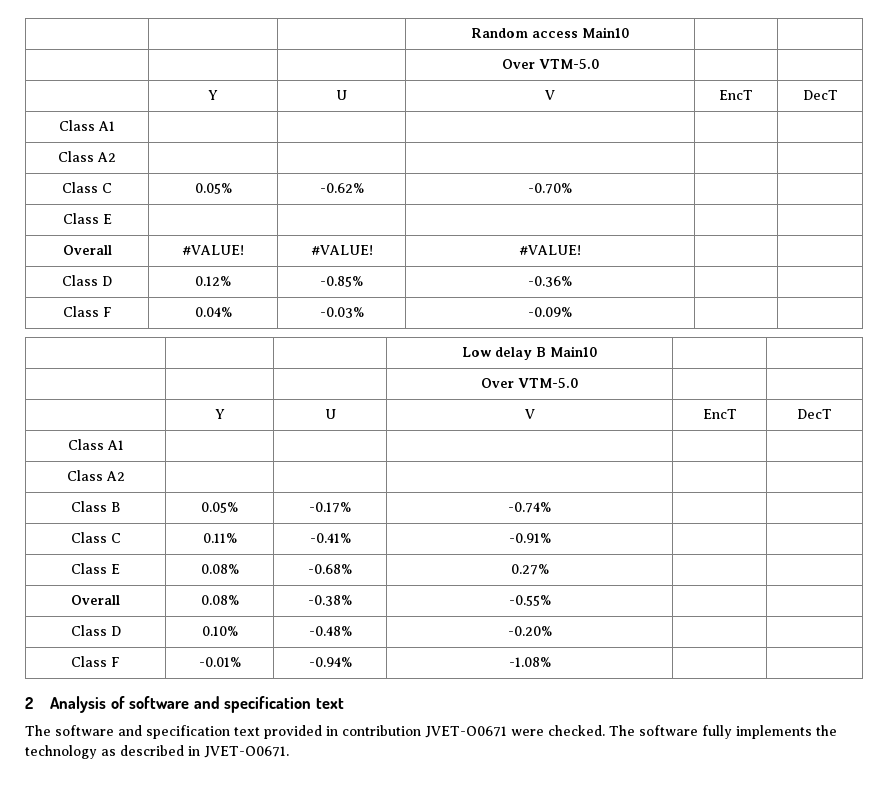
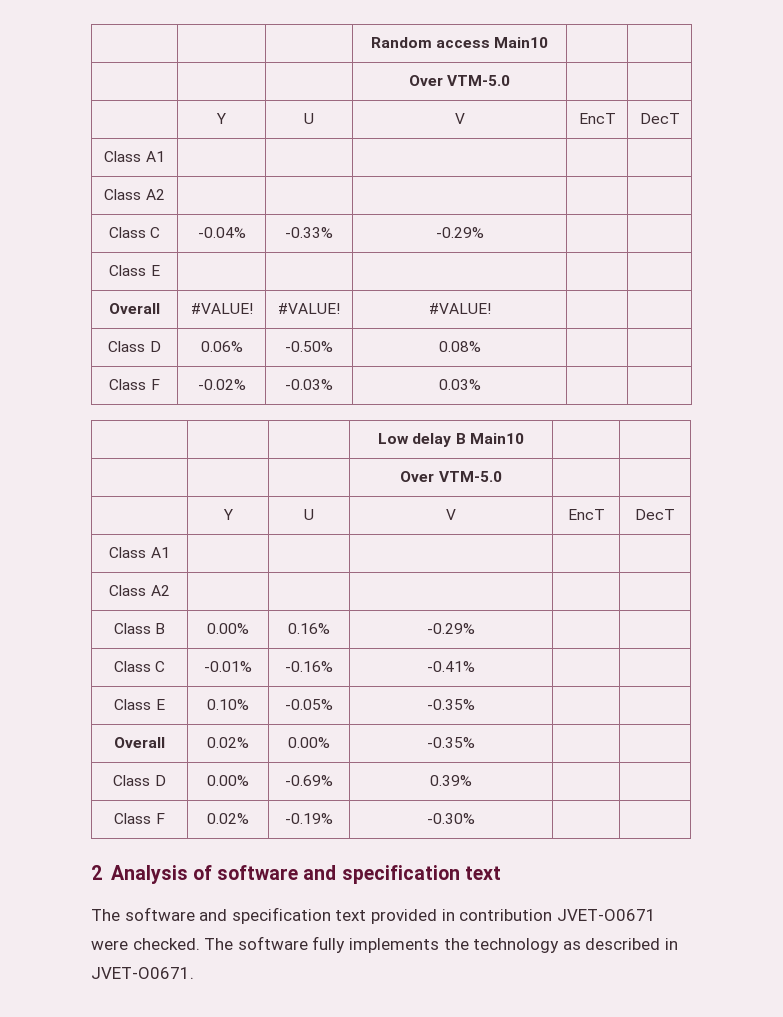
- Class C | 0.05% | -0.62% | -0.70% | |
+ Class C | -0.04% | -0.33% | -0.29% | |
- Class D | 0.12% | -0.85% | -0.36% | |
- Class F | 0.04% | -0.03% | -0.09% | |
+ Class D | 0.06% | -0.50% | 0.08% | |
+ Class F | -0.02% | -0.03% | 0.03% | |
- Class B | 0.05% | -0.17% | -0.74% | |
- Class C | 0.11% | -0.41% | -0.91% | |
- Class E | 0.08% | -0.68% | 0.27% | |
- Overall | 0.08% | -0.38% | -0.55% | |
- Class D | 0.10% | -0.48% | -0.20% | |
- Class F | -0.01% | -0.94% | -1.08% | |
+ Class B | 0.00% | 0.16% | -0.29% | |
+ Class C | -0.01% | -0.16% | -0.41% | |
+ Class E | 0.10% | -0.05% | -0.35% | |
+ Overall | 0.02% | 0.00% | -0.35% | |
+ Class D | 0.00% | -0.69% | 0.39% | |
+ Class F | 0.02% | -0.19% | -0.30% | |

